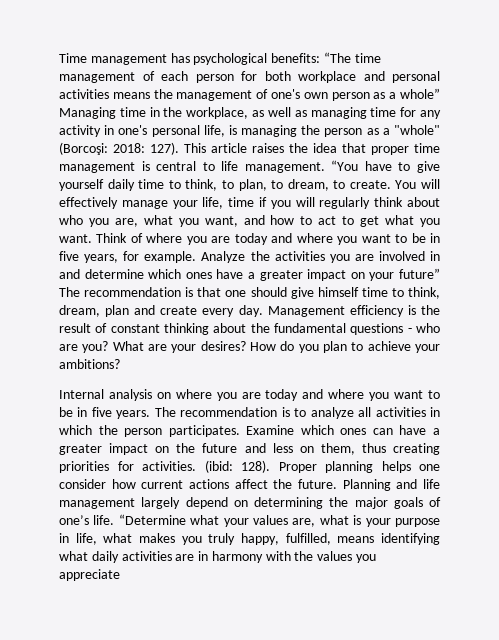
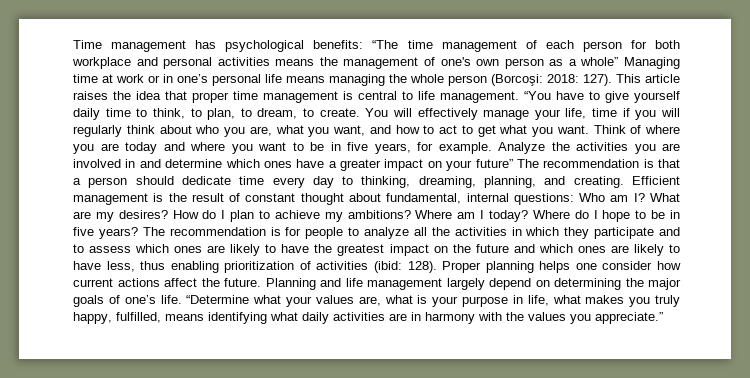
- Time management has psychological benefits: “The time management of each person for both workplace and personal activities means the management of one's own person as a whole” Managing time in the workplace, as well as managing time for any activity in one's personal life, is managing the person as a "whole" (Borcoşi: 2018: 127).
+ Time management has psychological benefits: “The time management of each person for both workplace and personal activities means the management of one's own person as a whole” Managing time at work or in one’s personal life means managing the whole person (Borcoşi: 2018: 127).
- Analyze the activities you are involved in and determine which ones have a greater impact on your future” The recommendation is that one should give himself time to think, dream, plan and create every day. Management efficiency is the result of constant thinking about the fundamental questions - who are you?
+ Analyze the activities you are involved in and determine which ones have a greater impact on your future” The recommendation is that a person should dedicate time every day to thinking, dreaming, planning, and creating. Efficient management is the result of constant thought about fundamental, internal questions: Who am I?
- What are your desires?
+ What are my desires?
- How do you plan to achieve your ambitions?
- Internal analysis on where you are today and where you want to be in five years. The recommendation is to analyze all activities in which the person participates. Examine which ones can have a greater impact on the future and less on them, thus creating priorities for activities. (ibid: 128).
+ How do I plan to achieve my ambitions? Where am I today? Where do I hope to be in five years? The recommendation is for people to analyze all the activities in which they participate and to assess which ones are likely to have the greatest impact on the future and which ones are likely to have less, thus enabling prioritization of activities (ibid: 128).
- “Determine what your values are, what is your purpose in life, what makes you truly happy, fulfilled, means identifying what daily activities are in harmony with the values you appreciate
+ “Determine what your values are, what is your purpose in life, what makes you truly happy, fulfilled, means identifying what daily activities are in harmony with the values you appreciate.”

